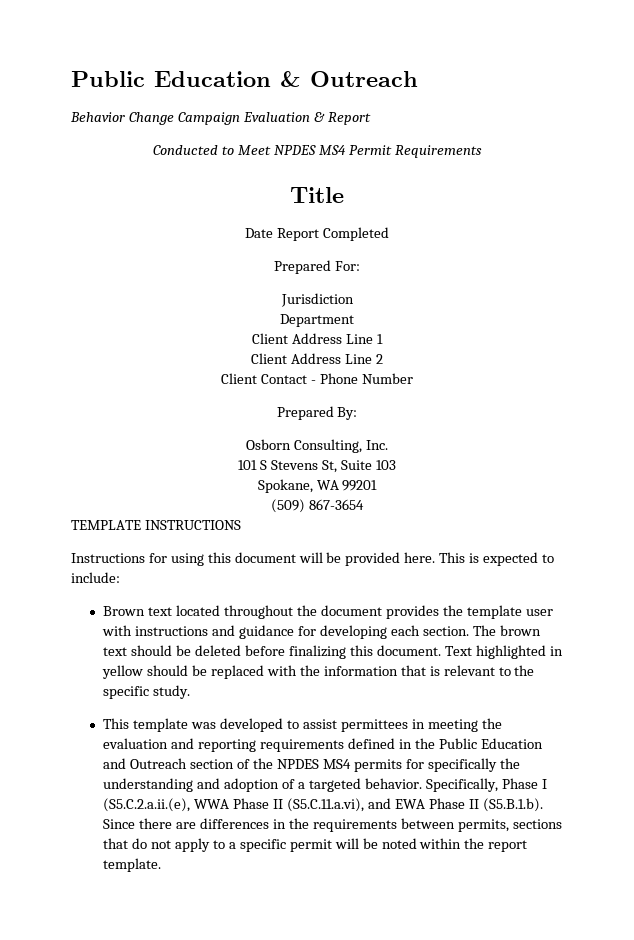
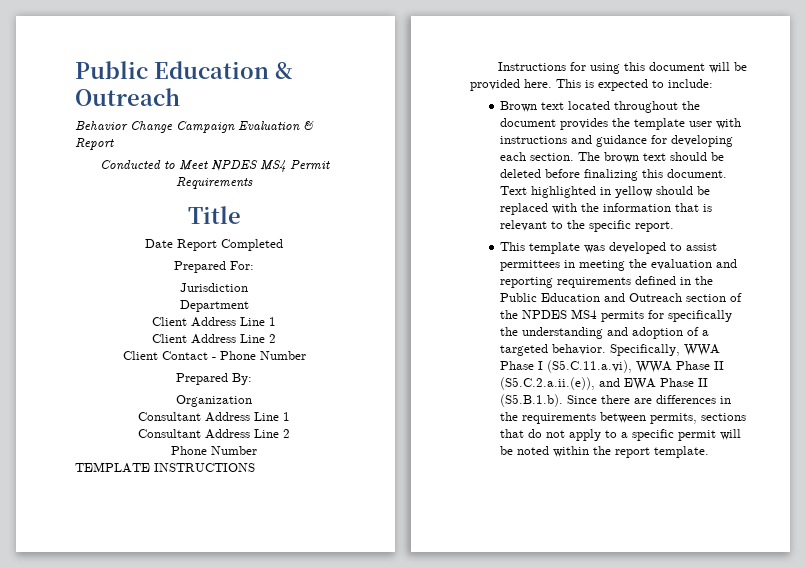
- Osborn Consulting, Inc.
- 101 S Stevens St, Suite 103
- Spokane, WA 99201
- (509) 867-3654
+ Organization
+ Consultant Address Line 1
+ Consultant Address Line 2
+ Phone Number
- Text highlighted in yellow should be replaced with the information that is relevant to the specific study.
+ Text highlighted in yellow should be replaced with the information that is relevant to the specific report.
- Specifically, Phase I (S5.C.2.a.ii.(e), WWA Phase II (S5.C.11.a.vi), and EWA Phase II (S5.B.1.b). Since there are differences in the requirements between permits, sections that do not apply to a specific permit will be noted within the report template.
+ Specifically, WWA Phase I (S5.C.11.a.vi), WWA Phase II (S5.C.2.a.ii.(e)), and EWA Phase II (S5.B.1.b). Since there are differences in the requirements between permits, sections that do not apply to a specific permit will be noted within the report template.

